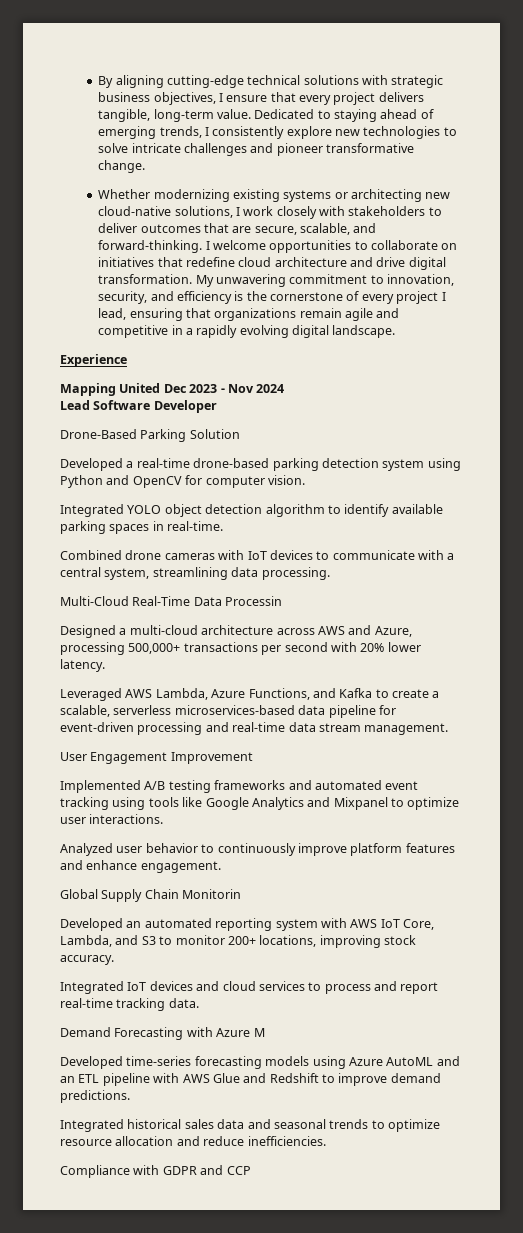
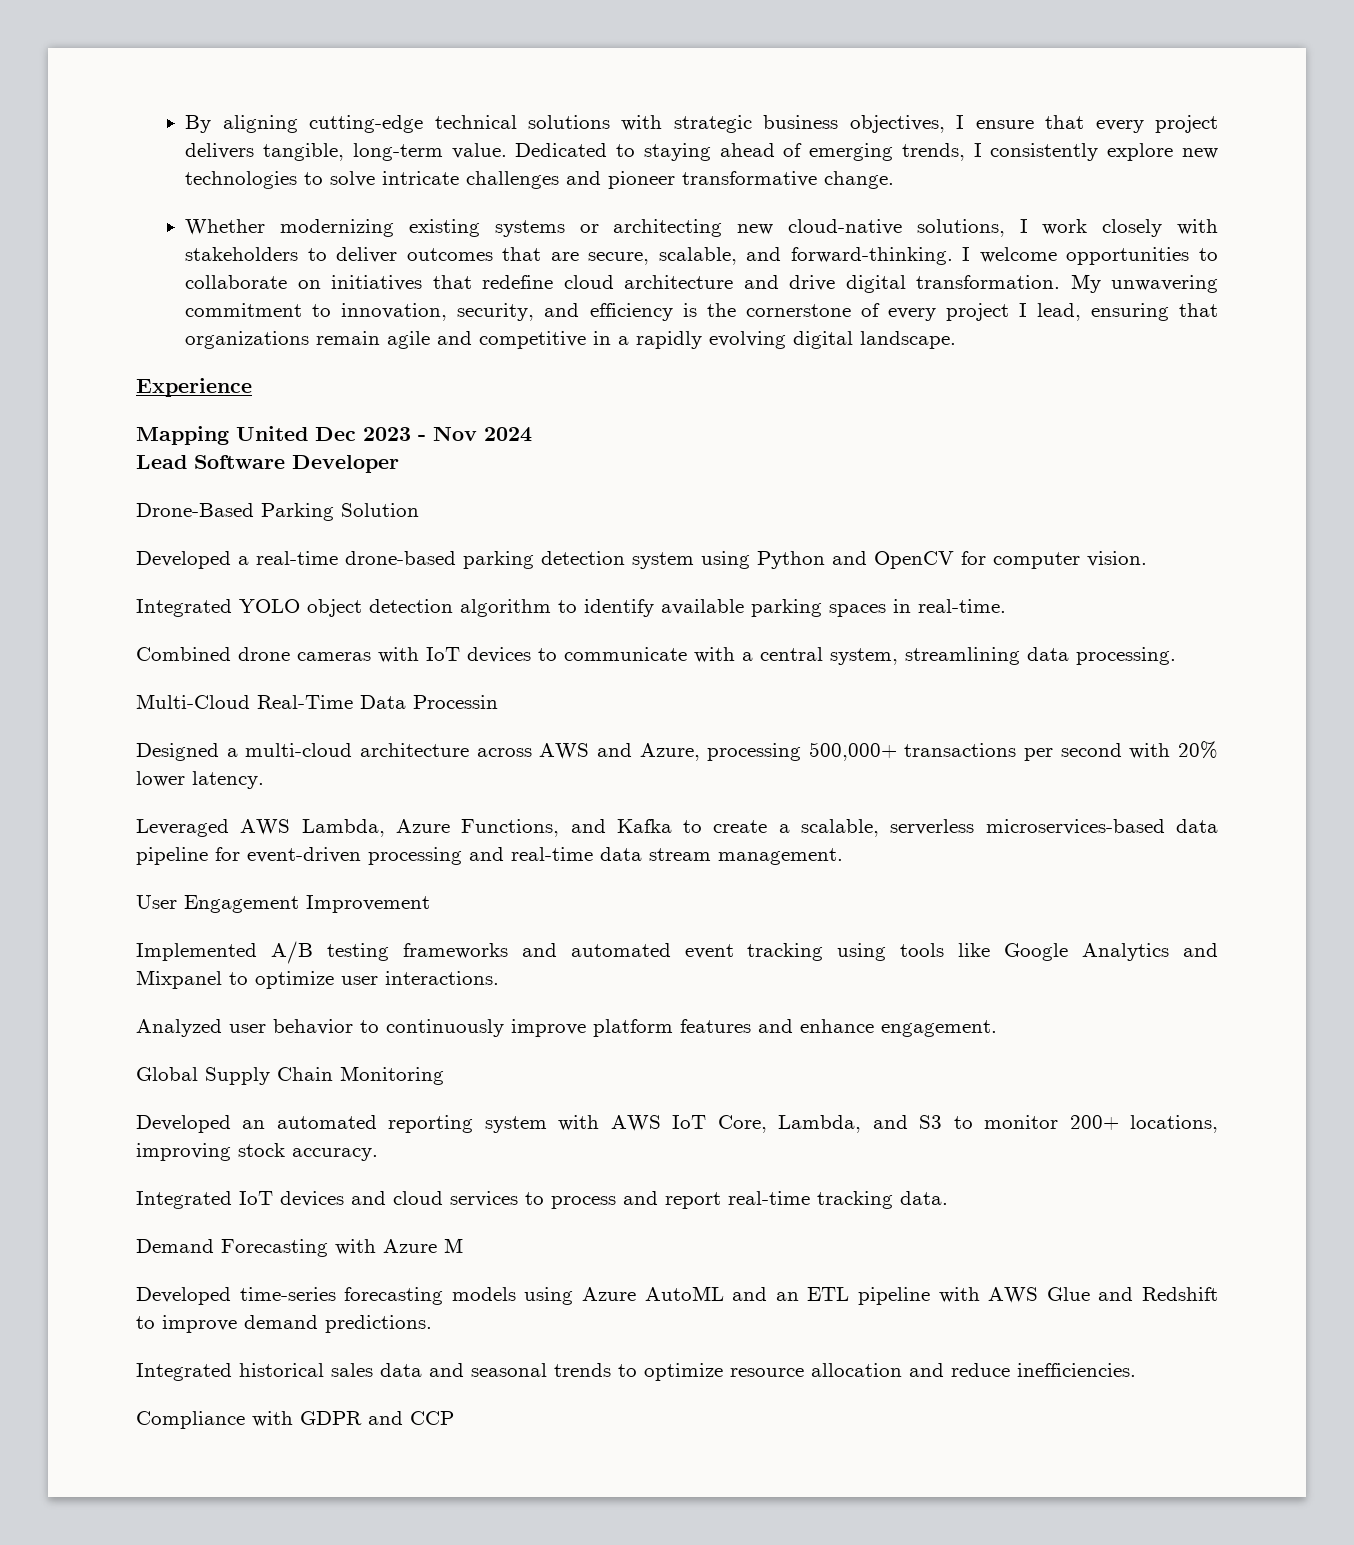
- Global Supply Chain Monitorin
+ Global Supply Chain Monitoring

